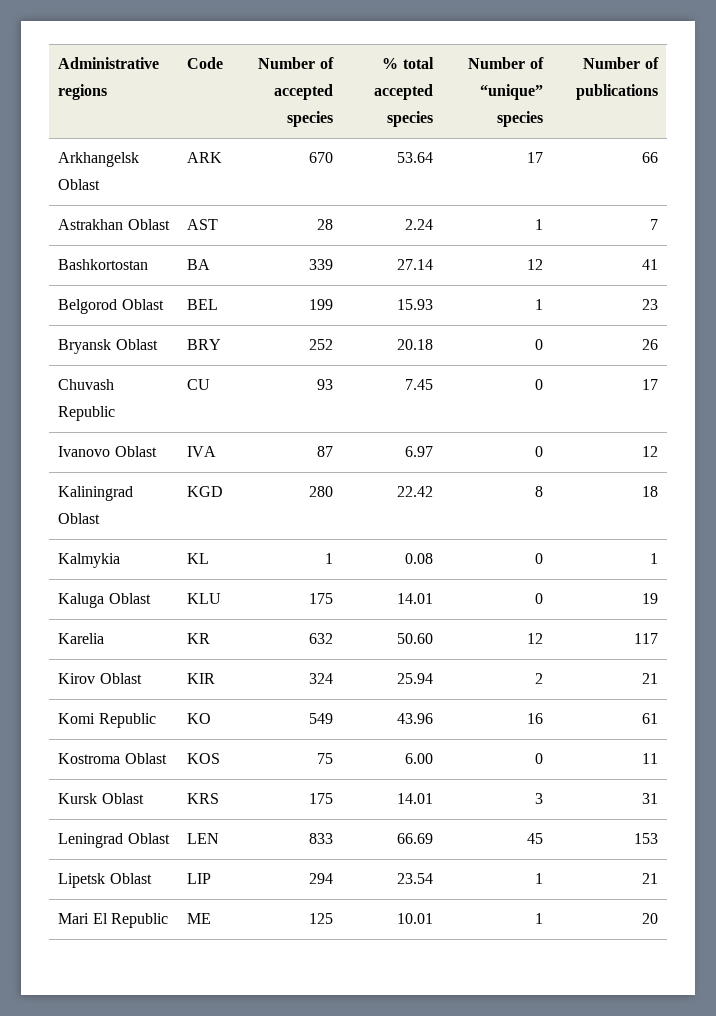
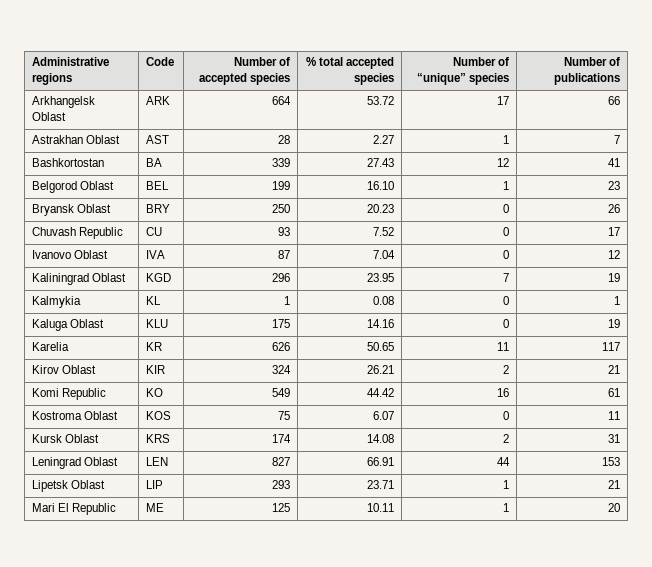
- Arkhangelsk Oblast | ARK | 670 | 53.64 | 17 | 66
+ Arkhangelsk Oblast | ARK | 664 | 53.72 | 17 | 66
- Astrakhan Oblast | AST | 28 | 2.24 | 1 | 7
+ Astrakhan Oblast | AST | 28 | 2.27 | 1 | 7
- Bashkortostan | BA | 339 | 27.14 | 12 | 41
+ Bashkortostan | BA | 339 | 27.43 | 12 | 41
- Belgorod Oblast | BEL | 199 | 15.93 | 1 | 23
+ Belgorod Oblast | BEL | 199 | 16.10 | 1 | 23
- Bryansk Oblast | BRY | 252 | 20.18 | 0 | 26
+ Bryansk Oblast | BRY | 250 | 20.23 | 0 | 26
- Chuvash Republic | CU | 93 | 7.45 | 0 | 17
+ Chuvash Republic | CU | 93 | 7.52 | 0 | 17
- Ivanovo Oblast | IVA | 87 | 6.97 | 0 | 12
+ Ivanovo Oblast | IVA | 87 | 7.04 | 0 | 12
- Kaliningrad Oblast | KGD | 280 | 22.42 | 8 | 18
+ Kaliningrad Oblast | KGD | 296 | 23.95 | 7 | 19
- Kaluga Oblast | KLU | 175 | 14.01 | 0 | 19
+ Kaluga Oblast | KLU | 175 | 14.16 | 0 | 19
- Karelia | KR | 632 | 50.60 | 12 | 117
+ Karelia | KR | 626 | 50.65 | 11 | 117
- Kirov Oblast | KIR | 324 | 25.94 | 2 | 21
+ Kirov Oblast | KIR | 324 | 26.21 | 2 | 21
- Komi Republic | KO | 549 | 43.96 | 16 | 61
+ Komi Republic | KO | 549 | 44.42 | 16 | 61
- Kostroma Oblast | KOS | 75 | 6.00 | 0 | 11
+ Kostroma Oblast | KOS | 75 | 6.07 | 0 | 11
- Kursk Oblast | KRS | 175 | 14.01 | 3 | 31
+ Kursk Oblast | KRS | 174 | 14.08 | 2 | 31
- Leningrad Oblast | LEN | 833 | 66.69 | 45 | 153
+ Leningrad Oblast | LEN | 827 | 66.91 | 44 | 153
- Lipetsk Oblast | LIP | 294 | 23.54 | 1 | 21
+ Lipetsk Oblast | LIP | 293 | 23.71 | 1 | 21
- Mari El Republic | ME | 125 | 10.01 | 1 | 20
+ Mari El Republic | ME | 125 | 10.11 | 1 | 20

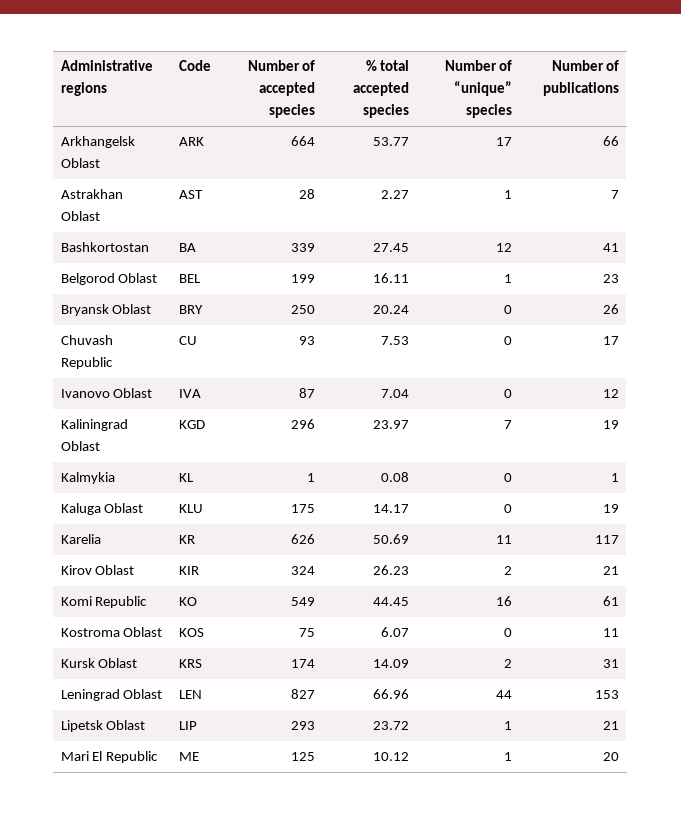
- Arkhangelsk Oblast | ARK | 664 | 53.72 | 17 | 66
+ Arkhangelsk Oblast | ARK | 664 | 53.77 | 17 | 66
- Bashkortostan | BA | 339 | 27.43 | 12 | 41
+ Bashkortostan | BA | 339 | 27.45 | 12 | 41
- Belgorod Oblast | BEL | 199 | 16.10 | 1 | 23
+ Belgorod Oblast | BEL | 199 | 16.11 | 1 | 23
- Bryansk Oblast | BRY | 250 | 20.23 | 0 | 26
+ Bryansk Oblast | BRY | 250 | 20.24 | 0 | 26
- Chuvash Republic | CU | 93 | 7.52 | 0 | 17
+ Chuvash Republic | CU | 93 | 7.53 | 0 | 17
- Kaliningrad Oblast | KGD | 296 | 23.95 | 7 | 19
+ Kaliningrad Oblast | KGD | 296 | 23.97 | 7 | 19
- Kaluga Oblast | KLU | 175 | 14.16 | 0 | 19
+ Kaluga Oblast | KLU | 175 | 14.17 | 0 | 19
- Karelia | KR | 626 | 50.65 | 11 | 117
+ Karelia | KR | 626 | 50.69 | 11 | 117
- Kirov Oblast | KIR | 324 | 26.21 | 2 | 21
+ Kirov Oblast | KIR | 324 | 26.23 | 2 | 21
- Komi Republic | KO | 549 | 44.42 | 16 | 61
+ Komi Republic | KO | 549 | 44.45 | 16 | 61
- Kursk Oblast | KRS | 174 | 14.08 | 2 | 31
+ Kursk Oblast | KRS | 174 | 14.09 | 2 | 31
- Leningrad Oblast | LEN | 827 | 66.91 | 44 | 153
+ Leningrad Oblast | LEN | 827 | 66.96 | 44 | 153
- Lipetsk Oblast | LIP | 293 | 23.71 | 1 | 21
+ Lipetsk Oblast | LIP | 293 | 23.72 | 1 | 21
- Mari El Republic | ME | 125 | 10.11 | 1 | 20
+ Mari El Republic | ME | 125 | 10.12 | 1 | 20

